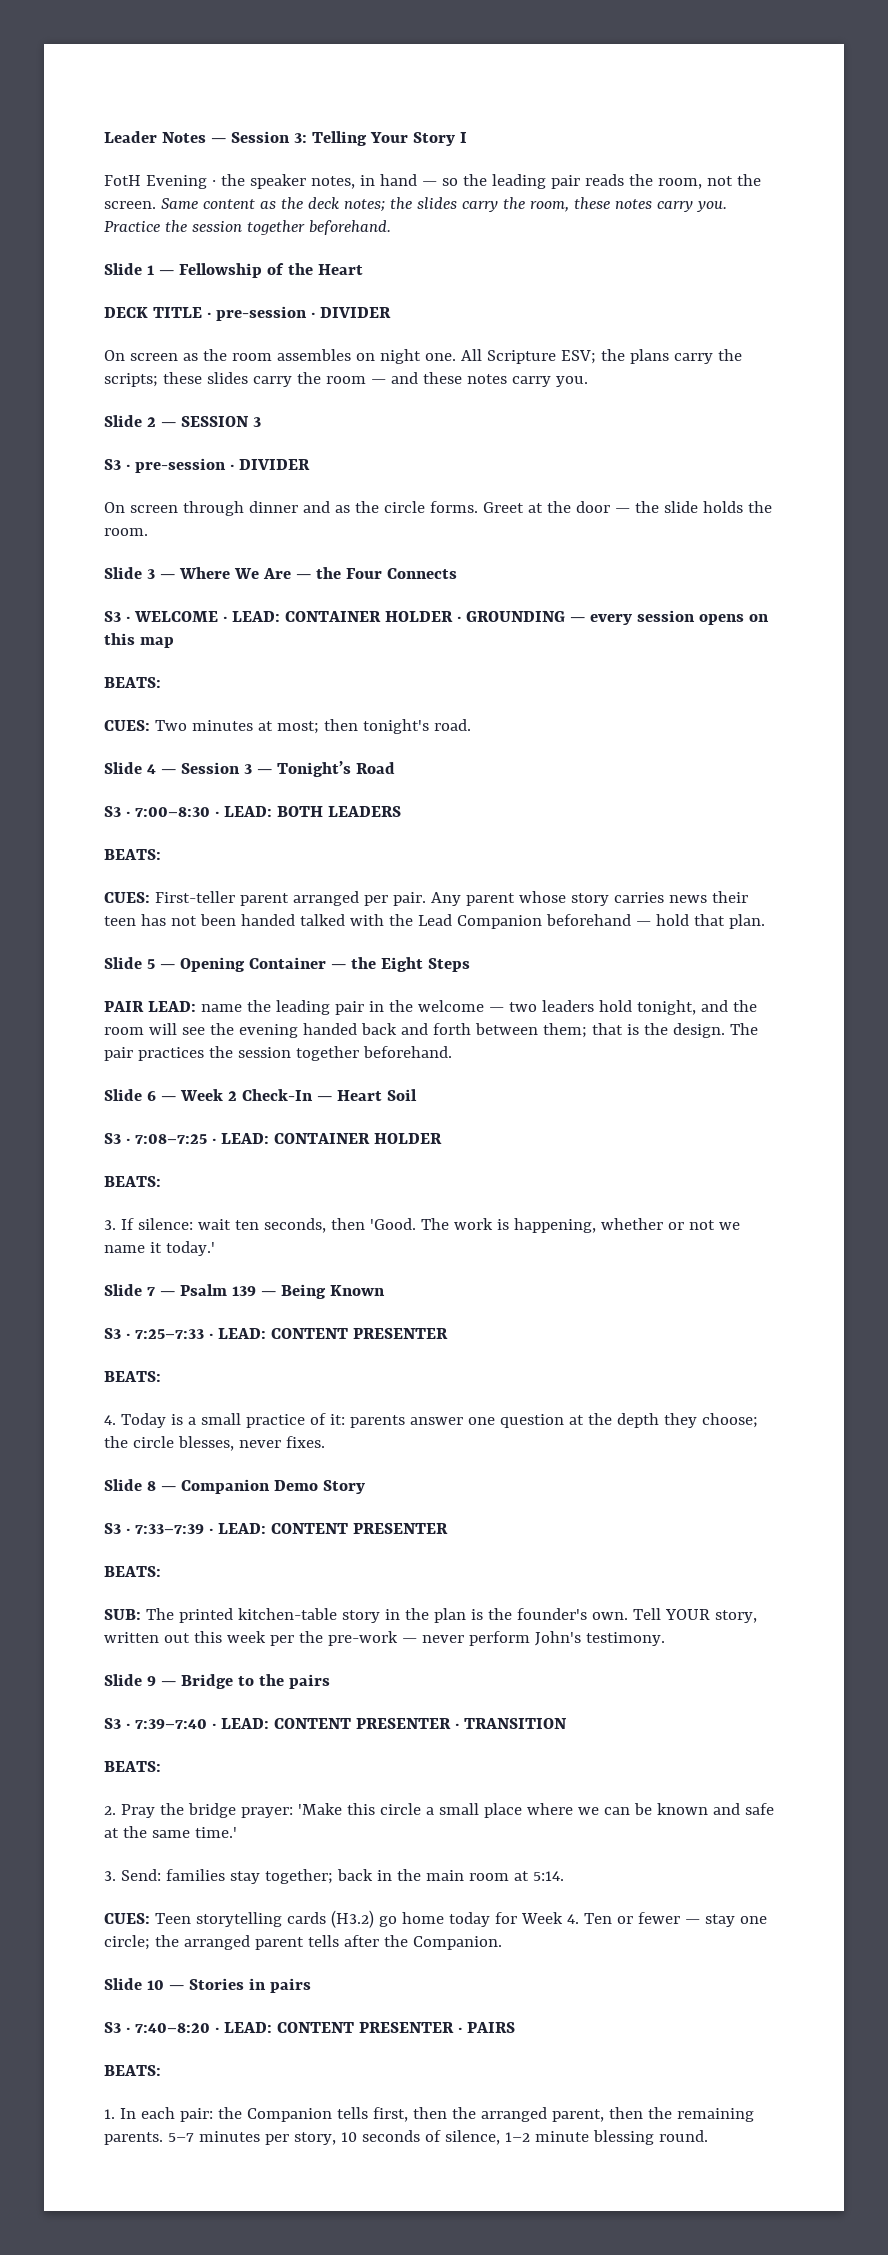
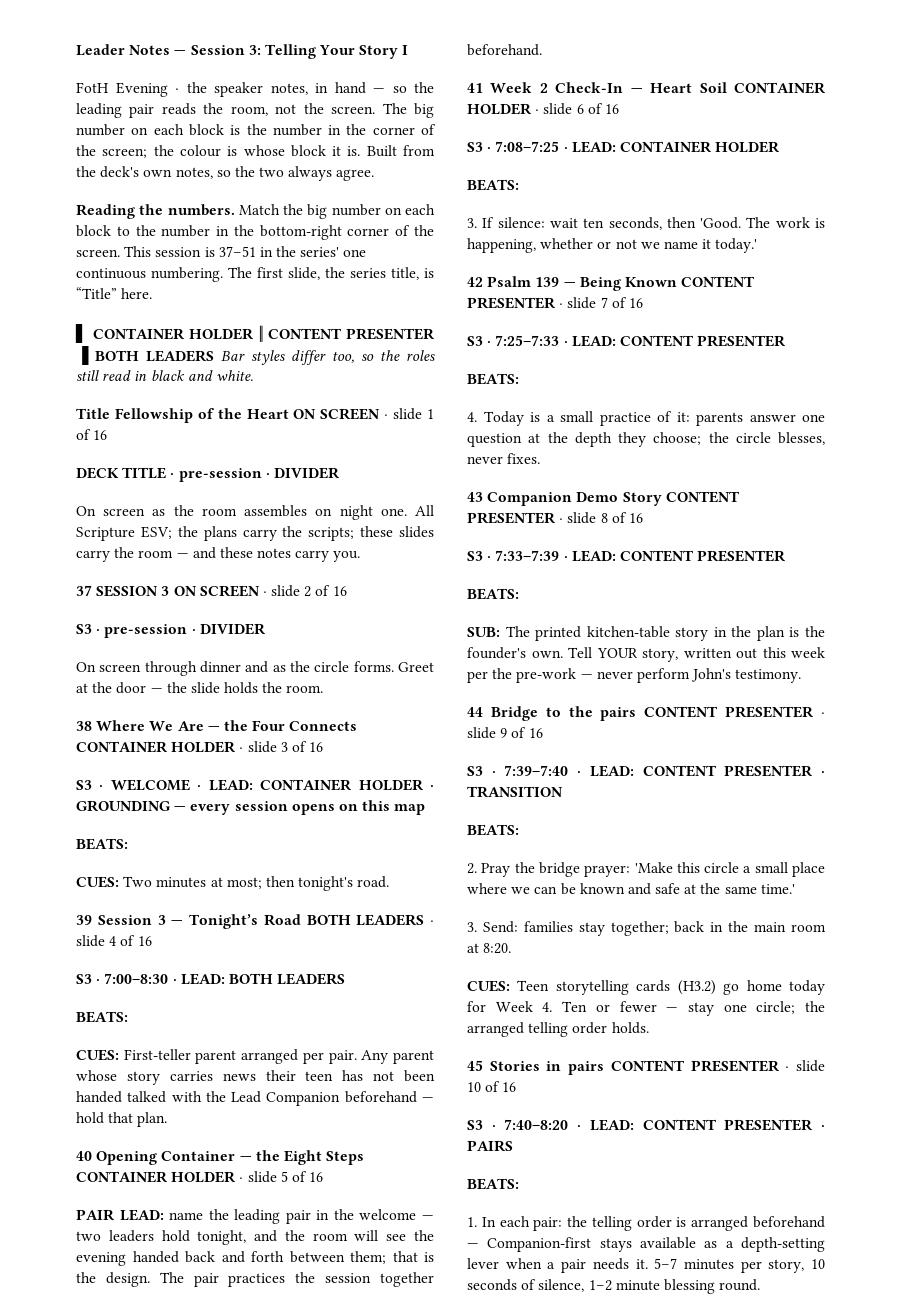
- Same content as the deck notes; the slides carry the room, these notes carry you. Practice the session together beforehand.
- Slide 1 — Fellowship of the Heart
+ The big number on each block is the number in the corner of the screen; the colour is whose block it is. Built from the deck's own notes, so the two always agree.
+ Reading the numbers. Match the big number on each block to the number in the bottom-right corner of the screen. This session is 37–51 in the series' one continuous numbering. The first slide, the series title, is “Title” here.
+ ▌ CONTAINER HOLDER ‖ CONTENT PRESENTER ▐ BOTH LEADERS Bar styles differ too, so the roles still read in black and white.
+ Title Fellowship of the Heart ON SCREEN · slide 1 of 16
- Slide 2 — SESSION 3
+ 37 SESSION 3 ON SCREEN · slide 2 of 16
- Slide 3 — Where We Are — the Four Connects
+ 38 Where We Are — the Four Connects CONTAINER HOLDER · slide 3 of 16
- Slide 4 — Session 3 — Tonight’s Road
+ 39 Session 3 — Tonight’s Road BOTH LEADERS · slide 4 of 16
- Slide 5 — Opening Container — the Eight Steps
+ 40 Opening Container — the Eight Steps CONTAINER HOLDER · slide 5 of 16
- Slide 6 — Week 2 Check-In — Heart Soil
+ 41 Week 2 Check-In — Heart Soil CONTAINER HOLDER · slide 6 of 16
- Slide 7 — Psalm 139 — Being Known
+ 42 Psalm 139 — Being Known CONTENT PRESENTER · slide 7 of 16
- Slide 8 — Companion Demo Story
+ 43 Companion Demo Story CONTENT PRESENTER · slide 8 of 16
- Slide 9 — Bridge to the pairs
+ 44 Bridge to the pairs CONTENT PRESENTER · slide 9 of 16
- 3. Send: families stay together; back in the main room at 5:14.
+ 3. Send: families stay together; back in the main room at 8:20.
- CUES: Teen storytelling cards (H3.2) go home today for Week 4. Ten or fewer — stay one circle; the arranged parent tells after the Companion.
- Slide 10 — Stories in pairs
+ CUES: Teen storytelling cards (H3.2) go home today for Week 4. Ten or fewer — stay one circle; the arranged telling order holds.
+ 45 Stories in pairs CONTENT PRESENTER · slide 10 of 16
- 1. In each pair: the Companion tells first, then the arranged parent, then the remaining parents.
+ 1. In each pair: the telling order is arranged beforehand — Companion-first stays available as a depth-setting lever when a pair needs it.

